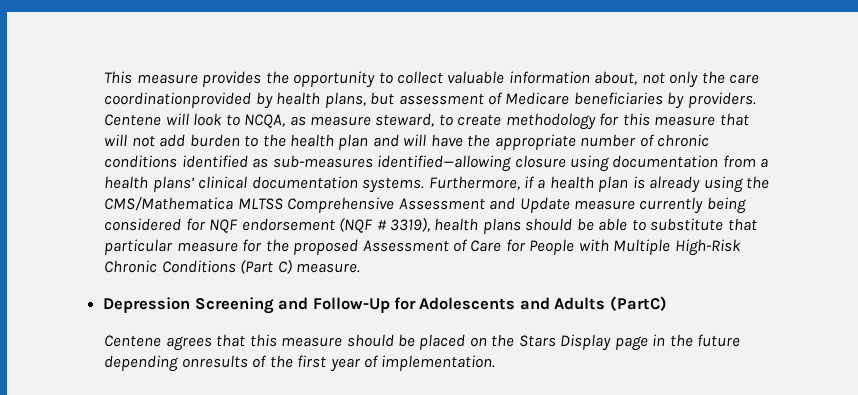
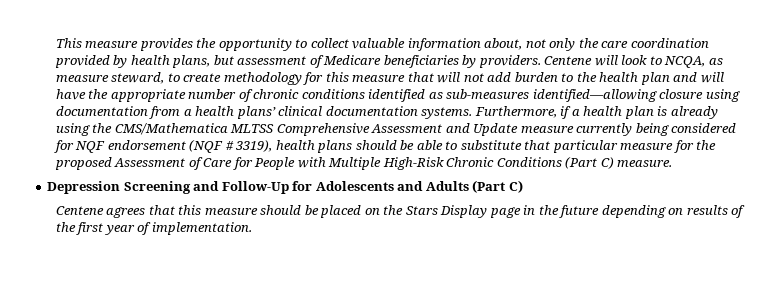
- This measure provides the opportunity to collect valuable information about, not only the care coordinationprovided by health plans, but assessment of Medicare beneficiaries by providers.
+ This measure provides the opportunity to collect valuable information about, not only the care coordination provided by health plans, but assessment of Medicare beneficiaries by providers.
- Depression Screening and Follow-Up for Adolescents and Adults (PartC)
+ Depression Screening and Follow-Up for Adolescents and Adults (Part C)
- Centene agrees that this measure should be placed on the Stars Display page in the future depending onresults of the first year of implementation.
+ Centene agrees that this measure should be placed on the Stars Display page in the future depending on results of the first year of implementation.

